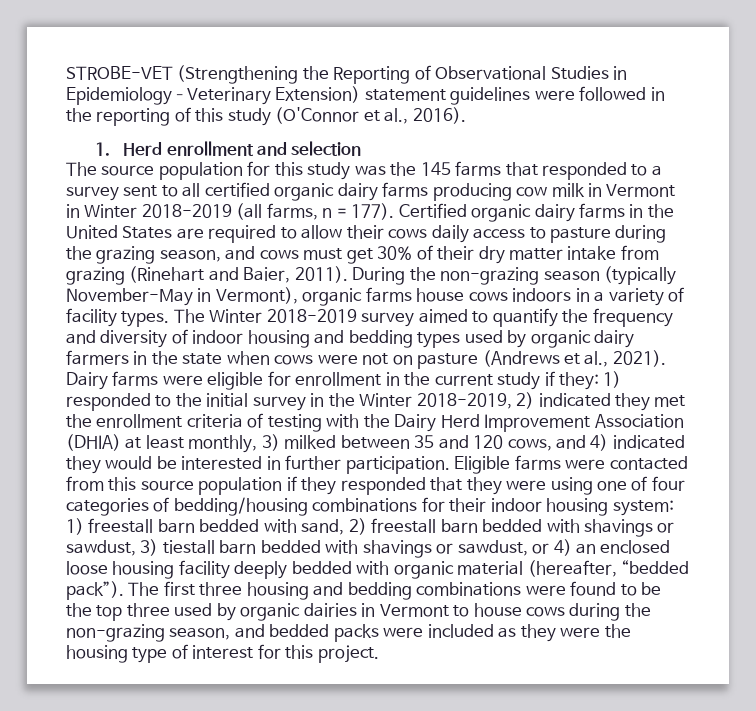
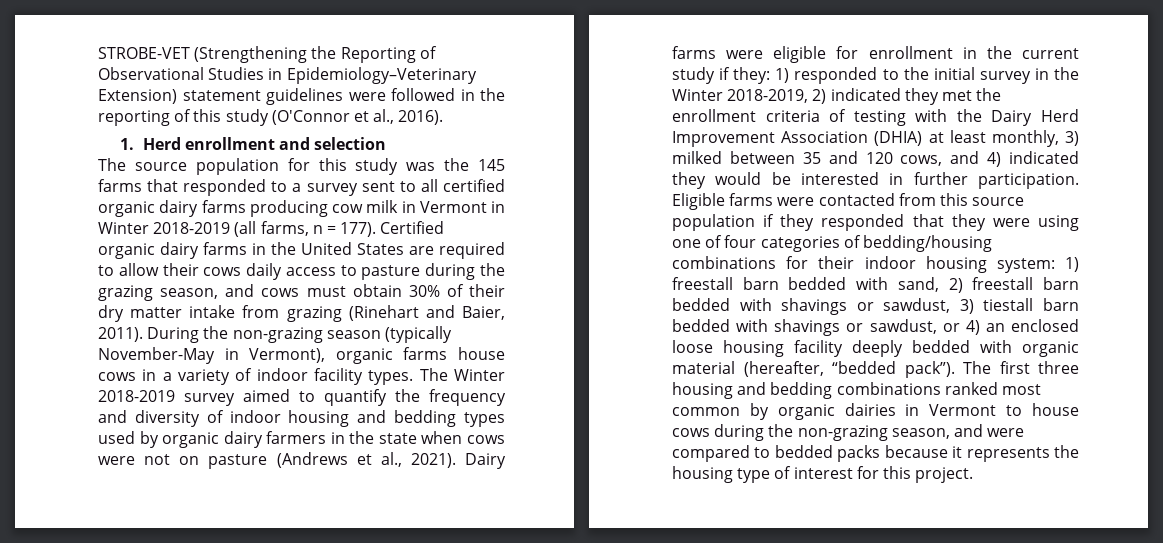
- Certified organic dairy farms in the United States are required to allow their cows daily access to pasture during the grazing season, and cows must get 30% of their dry matter intake from grazing (Rinehart and Baier, 2011).
+ Certified organic dairy farms in the United States are required to allow their cows daily access to pasture during the grazing season, and cows must obtain 30% of their dry matter intake from grazing (Rinehart and Baier, 2011).
- During the non-grazing season (typically November-May in Vermont), organic farms house cows indoors in a variety of facility types.
+ During the non-grazing season (typically November-May in Vermont), organic farms house cows in a variety of indoor facility types.
- The first three housing and bedding combinations were found to be the top three used by organic dairies in Vermont to house cows during the non-grazing season, and bedded packs were included as they were the housing type of interest for this project.
+ The first three housing and bedding combinations ranked most common by organic dairies in Vermont to house cows during the non-grazing season, and were compared to bedded packs because it represents the housing type of interest for this project.

